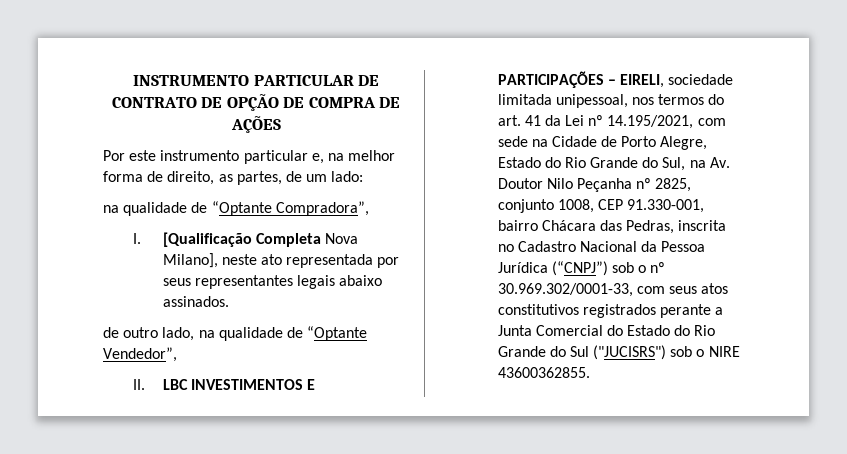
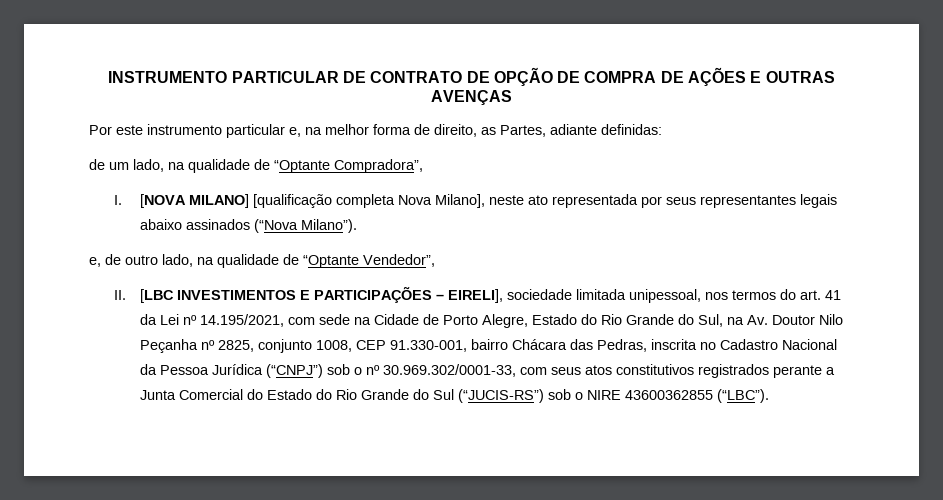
- INSTRUMENTO PARTICULAR DE CONTRATO DE OPÇÃO DE COMPRA DE AÇÕES
+ INSTRUMENTO PARTICULAR DE CONTRATO DE OPÇÃO DE COMPRA DE AÇÕES E OUTRAS AVENÇAS
- Por este instrumento particular e, na melhor forma de direito, as partes, de um lado:
- na qualidade de “Optante Compradora”,
+ Por este instrumento particular e, na melhor forma de direito, as Partes, adiante definidas:
+ de um lado, na qualidade de “Optante Compradora”,
- I. [Qualificação Completa Nova Milano], neste ato representada por seus representantes legais abaixo assinados.
- de outro lado, na qualidade de “Optante Vendedor”,
+ I. [NOVA MILANO] [qualificação completa Nova Milano], neste ato representada por seus representantes legais abaixo assinados (“Nova Milano”).
+ e, de outro lado, na qualidade de “Optante Vendedor”,
- II. LBC INVESTIMENTOS E PARTICIPAÇÕES – EIRELI, sociedade limitada unipessoal, nos termos do art. 41 da Lei nº 14.195/2021, com sede na Cidade de Porto Alegre, Estado do Rio Grande do Sul, na Av. Doutor Nilo Peçanha nº 2825, conjunto 1008, CEP 91.330-001, bairro Chácara das Pedras, inscrita no Cadastro Nacional da Pessoa Jurídica (“CNPJ”) sob o nº 30.969.302/0001-33, com seus atos constitutivos registrados perante a Junta Comercial do Estado do Rio Grande do Sul ("JUCISRS") sob o NIRE 43600362855.
+ II. [LBC INVESTIMENTOS E PARTICIPAÇÕES – EIRELI], sociedade limitada unipessoal, nos termos do art. 41 da Lei nº 14.195/2021, com sede na Cidade de Porto Alegre, Estado do Rio Grande do Sul, na Av. Doutor Nilo Peçanha nº 2825, conjunto 1008, CEP 91.330-001, bairro Chácara das Pedras, inscrita no Cadastro Nacional da Pessoa Jurídica (“CNPJ”) sob o nº 30.969.302/0001-33, com seus atos constitutivos registrados perante a Junta Comercial do Estado do Rio Grande do Sul (“JUCIS-RS”) sob o NIRE 43600362855 (“LBC”).

